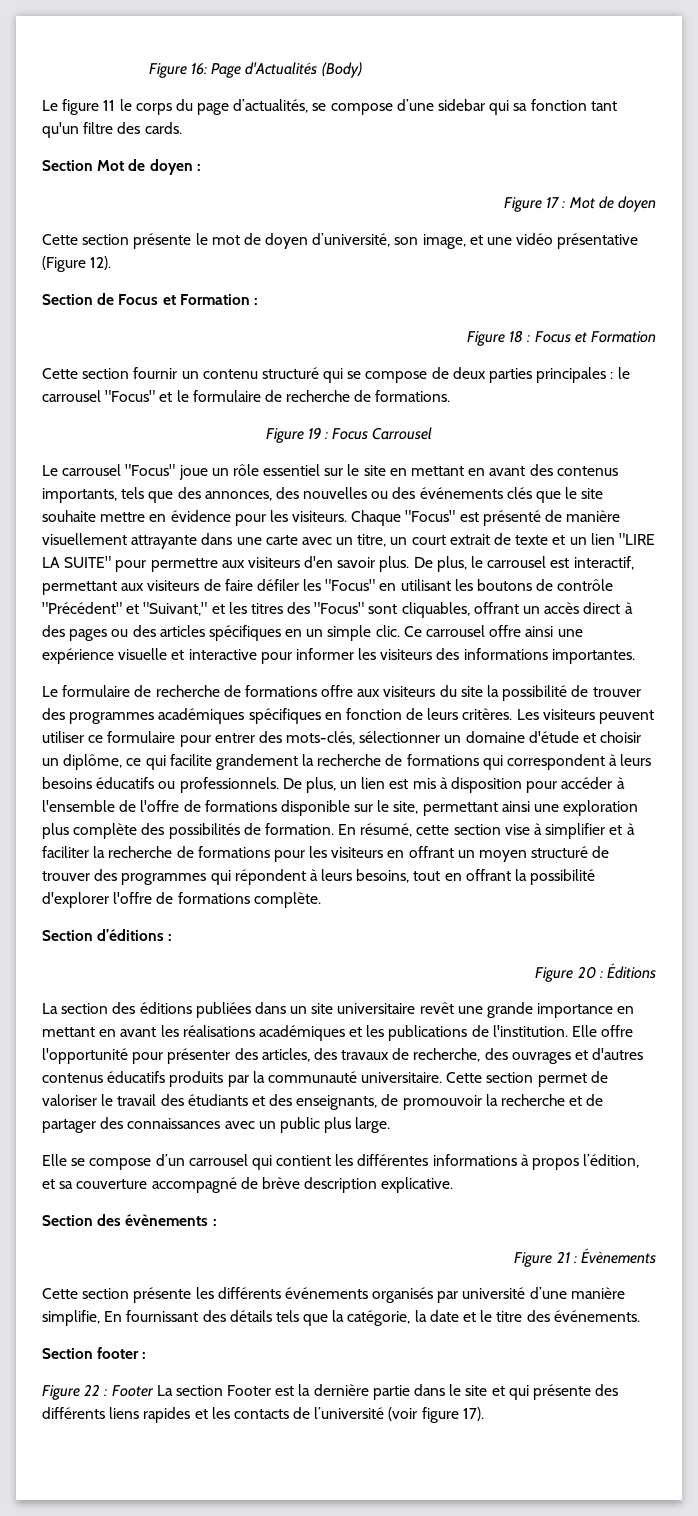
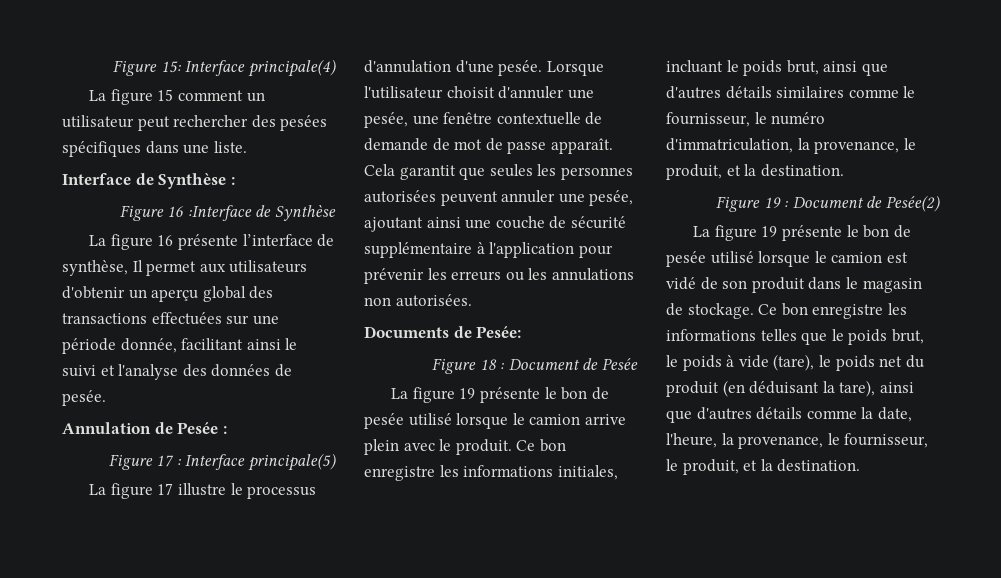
- Figure 16: Page d'Actualités (Body)
- Le figure 11 le corps du page d’actualités, se compose d’une sidebar qui sa fonction tant qu'un filtre des cards.
- Section Mot de doyen :
- Figure 17 : Mot de doyen
- Cette section présente le mot de doyen d’université, son image, et une vidéo présentative (Figure 12).
- Section de Focus et Formation :
- Figure 18 : Focus et Formation
- Cette section fournir un contenu structuré qui se compose de deux parties principales : le carrousel "Focus" et le formulaire de recherche de formations.
- Figure 19 : Focus Carrousel
- Le carrousel "Focus" joue un rôle essentiel sur le site en mettant en avant des contenus importants, tels que des annonces, des nouvelles ou des événements clés que le site souhaite mettre en évidence pour les visiteurs. Chaque "Focus" est présenté de manière visuellement attrayante dans une carte avec un titre, un court extrait de texte et un lien "LIRE LA SUITE" pour permettre aux visiteurs d'en savoir plus. De plus, le carrousel est interactif, permettant aux visiteurs de faire défiler les "Focus" en utilisant les boutons de contrôle "Précédent" et "Suivant," et les titres des "Focus" sont cliquables, offrant un accès direct à des pages ou des articles spécifiques en un simple clic. Ce carrousel offre ainsi une expérience visuelle et interactive pour informer les visiteurs des informations importantes.
- Le formulaire de recherche de formations offre aux visiteurs du site la possibilité de trouver des programmes académiques spécifiques en fonction de leurs critères. Les visiteurs peuvent utiliser ce formulaire pour entrer des mots-clés, sélectionner un domaine d'étude et choisir un diplôme, ce qui facilite grandement la recherche de formations qui correspondent à leurs besoins éducatifs ou professionnels. De plus, un lien est mis à disposition pour accéder à l'ensemble de l'offre de formations disponible sur le site, permettant ainsi une exploration plus complète des possibilités de formation. En résumé, cette section vise à simplifier et à faciliter la recherche de formations pour les visiteurs en offrant un moyen structuré de trouver des programmes qui répondent à leurs besoins, tout en offrant la possibilité d'explorer l'offre de formations complète.
- Section d’éditions :
- Figure 20 : Éditions
- La section des éditions publiées dans un site universitaire revêt une grande importance en mettant en avant les réalisations académiques et les publications de l'institution. Elle offre l'opportunité pour présenter des articles, des travaux de recherche, des ouvrages et d'autres contenus éducatifs produits par la communauté universitaire. Cette section permet de valoriser le travail des étudiants et des enseignants, de promouvoir la recherche et de partager des connaissances avec un public plus large.
- Elle se compose d’un carrousel qui contient les différentes informations à propos l’édition, et sa couverture accompagné de brève description explicative.
- Section des évènements :
- Figure 21 : Évènements
- Cette section présente les différents événements organisés par université d’une manière simplifie, En fournissant des détails tels que la catégorie, la date et le titre des événements.
- Section footer :
- Figure 22 : Footer La section Footer est la dernière partie dans le site et qui présente des différents liens rapides et les contacts de l’université (voir figure 17).
+ Figure 15: Interface principale(4)
+ La figure 15 comment un utilisateur peut rechercher des pesées spécifiques dans une liste.
+ Interface de Synthèse :
+ Figure 16 :Interface de Synthèse
+ La figure 16 présente l’interface de synthèse, Il permet aux utilisateurs d'obtenir un aperçu global des transactions effectuées sur une période donnée, facilitant ainsi le suivi et l'analyse des données de pesée.
+ Annulation de Pesée :
+ Figure 17 : Interface principale(5)
+ La figure 17 illustre le processus d'annulation d'une pesée. Lorsque l'utilisateur choisit d'annuler une pesée, une fenêtre contextuelle de demande de mot de passe apparaît. Cela garantit que seules les personnes autorisées peuvent annuler une pesée, ajoutant ainsi une couche de sécurité supplémentaire à l'application pour prévenir les erreurs ou les annulations non autorisées.
+ Documents de Pesée:
+ Figure 18 : Document de Pesée
+ La figure 19 présente le bon de pesée utilisé lorsque le camion arrive plein avec le produit. Ce bon enregistre les informations initiales, incluant le poids brut, ainsi que d'autres détails similaires comme le fournisseur, le numéro d'immatriculation, la provenance, le produit, et la destination.
+ Figure 19 : Document de Pesée(2)
+ La figure 19 présente le bon de pesée utilisé lorsque le camion est vidé de son produit dans le magasin de stockage. Ce bon enregistre les informations telles que le poids brut, le poids à vide (tare), le poids net du produit (en déduisant la tare), ainsi que d'autres détails comme la date, l'heure, la provenance, le fournisseur, le produit, et la destination.

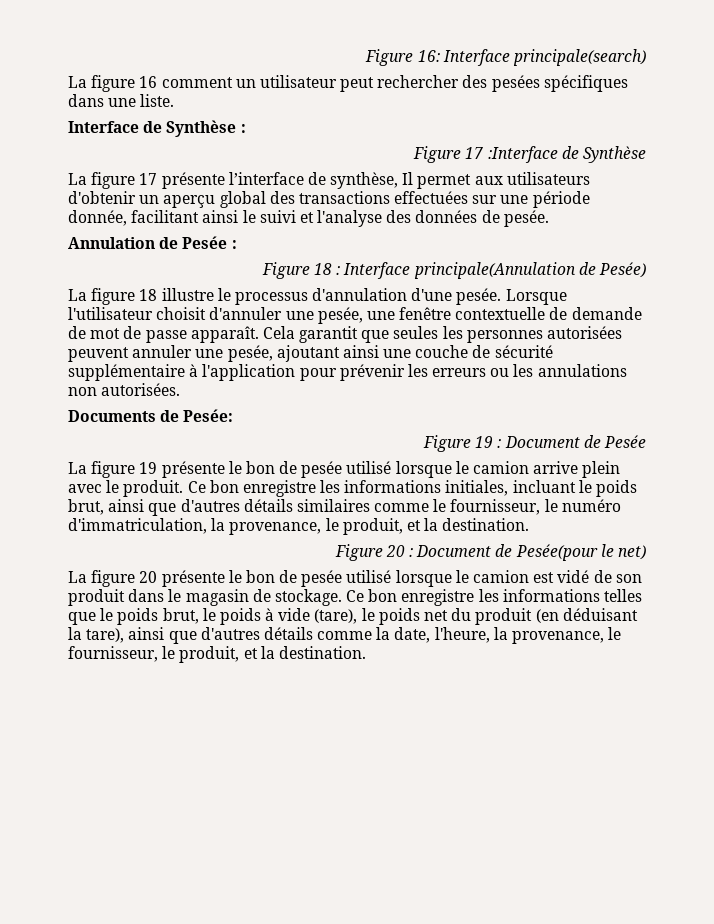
- Figure 15: Interface principale(4)
- La figure 15 comment un utilisateur peut rechercher des pesées spécifiques dans une liste.
+ Figure 16: Interface principale(search)
+ La figure 16 comment un utilisateur peut rechercher des pesées spécifiques dans une liste.
- Figure 16 :Interface de Synthèse
+ Figure 17 :Interface de Synthèse
- La figure 16 présente l’interface de synthèse, Il permet aux utilisateurs d'obtenir un aperçu global des transactions effectuées sur une période donnée, facilitant ainsi le suivi et l'analyse des données de pesée.
+ La figure 17 présente l’interface de synthèse, Il permet aux utilisateurs d'obtenir un aperçu global des transactions effectuées sur une période donnée, facilitant ainsi le suivi et l'analyse des données de pesée.
- Figure 17 : Interface principale(5)
- La figure 17 illustre le processus d'annulation d'une pesée.
+ Figure 18 : Interface principale(Annulation de Pesée)
+ La figure 18 illustre le processus d'annulation d'une pesée.
- Figure 18 : Document de Pesée
+ Figure 19 : Document de Pesée
- Figure 19 : Document de Pesée(2)
- La figure 19 présente le bon de pesée utilisé lorsque le camion est vidé de son produit dans le magasin de stockage.
+ Figure 20 : Document de Pesée(pour le net)
+ La figure 20 présente le bon de pesée utilisé lorsque le camion est vidé de son produit dans le magasin de stockage.

